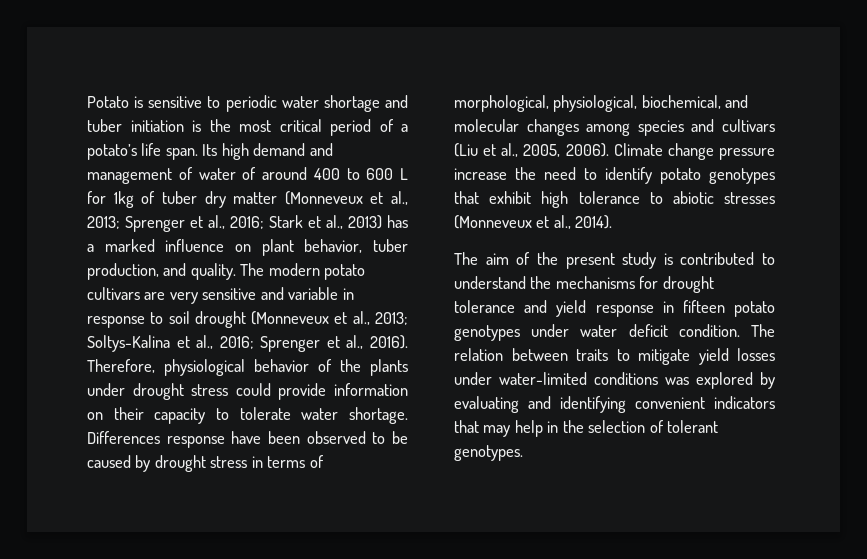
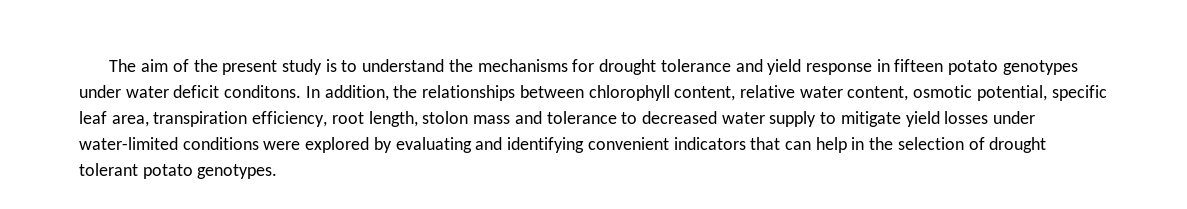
- Potato is sensitive to periodic water shortage and tuber initiation is the most critical period of a potato’s life span. Its high demand and management of water of around 400 to 600 L for 1kg of tuber dry matter (Monneveux et al., 2013; Sprenger et al., 2016; Stark et al., 2013) has a marked influence on plant behavior, tuber production, and quality. The modern potato cultivars are very sensitive and variable in response to soil drought (Monneveux et al., 2013; Soltys-Kalina et al., 2016; Sprenger et al., 2016). Therefore, physiological behavior of the plants under drought stress could provide information on their capacity to tolerate water shortage. Differences response have been observed to be caused by drought stress in terms of morphological, physiological, biochemical, and molecular changes among species and cultivars (Liu et al., 2005, 2006). Climate change pressure increase the need to identify potato genotypes that exhibit high tolerance to abiotic stresses (Monneveux et al., 2014).
- The aim of the present study is contributed to understand the mechanisms for drought tolerance and yield response in fifteen potato genotypes under water deficit condition. The relation between traits to mitigate yield losses under water-limited conditions was explored by evaluating and identifying convenient indicators that may help in the selection of tolerant genotypes.
+ The aim of the present study is to understand the mechanisms for drought tolerance and yield response in fifteen potato genotypes under water deficit conditons. In addition, the relationships between chlorophyll content, relative water content, osmotic potential, specific leaf area, transpiration efficiency, root length, stolon mass and tolerance to decreased water supply to mitigate yield losses under water-limited conditions were explored by evaluating and identifying convenient indicators that can help in the selection of drought tolerant potato genotypes.

